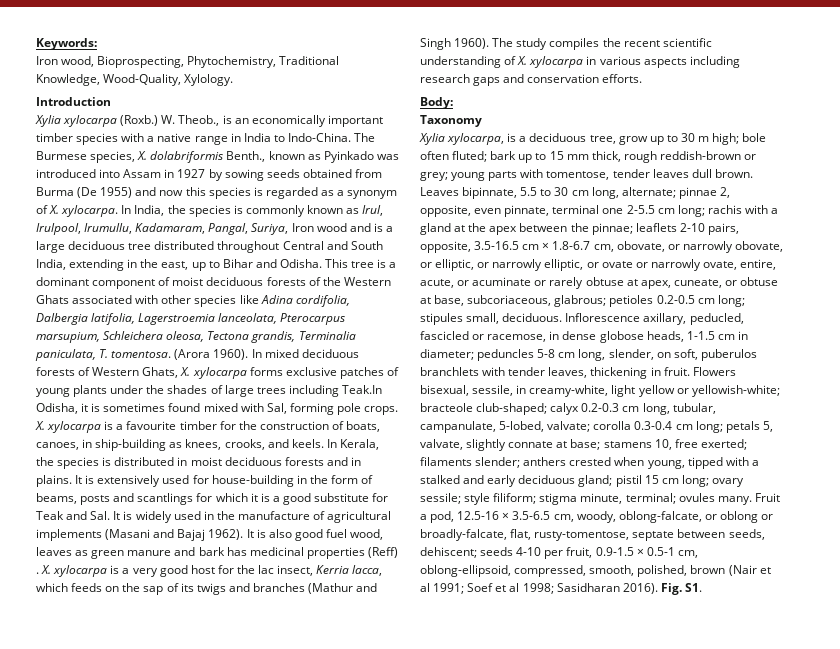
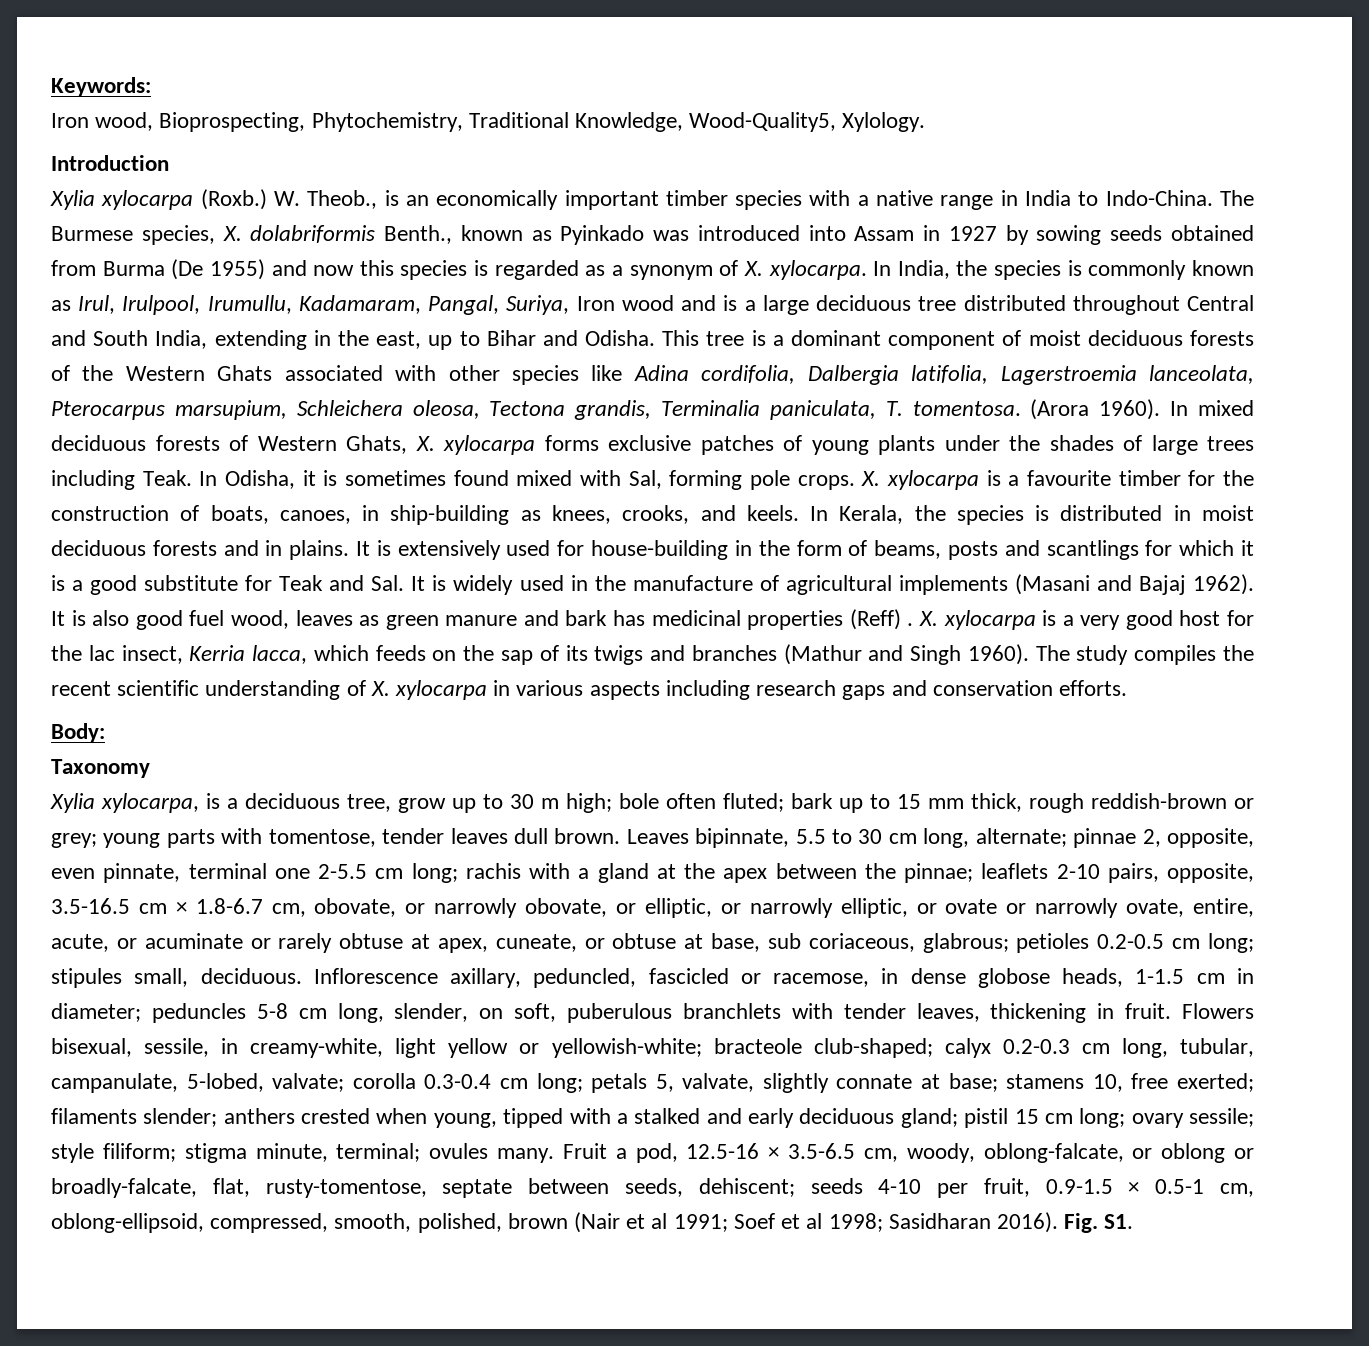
- Iron wood, Bioprospecting, Phytochemistry, Traditional Knowledge, Wood-Quality, Xylology.
+ Iron wood, Bioprospecting, Phytochemistry, Traditional Knowledge, Wood-Quality5, Xylology.
- In mixed deciduous forests of Western Ghats, X. xylocarpa forms exclusive patches of young plants under the shades of large trees including Teak.In Odisha, it is sometimes found mixed with Sal, forming pole crops.
+ In mixed deciduous forests of Western Ghats, X. xylocarpa forms exclusive patches of young plants under the shades of large trees including Teak. In Odisha, it is sometimes found mixed with Sal, forming pole crops.
- leaflets 2-10 pairs, opposite, 3.5-16.5 cm × 1.8-6.7 cm, obovate, or narrowly obovate, or elliptic, or narrowly elliptic, or ovate or narrowly ovate, entire, acute, or acuminate or rarely obtuse at apex, cuneate, or obtuse at base, subcoriaceous, glabrous;
+ leaflets 2-10 pairs, opposite, 3.5-16.5 cm × 1.8-6.7 cm, obovate, or narrowly obovate, or elliptic, or narrowly elliptic, or ovate or narrowly ovate, entire, acute, or acuminate or rarely obtuse at apex, cuneate, or obtuse at base, sub coriaceous, glabrous;
- Inflorescence axillary, peducled, fascicled or racemose, in dense globose heads, 1-1.5 cm in diameter; peduncles 5-8 cm long, slender, on soft, puberulos branchlets with tender leaves, thickening in fruit.
+ Inflorescence axillary, peduncled, fascicled or racemose, in dense globose heads, 1-1.5 cm in diameter; peduncles 5-8 cm long, slender, on soft, puberulous branchlets with tender leaves, thickening in fruit.

